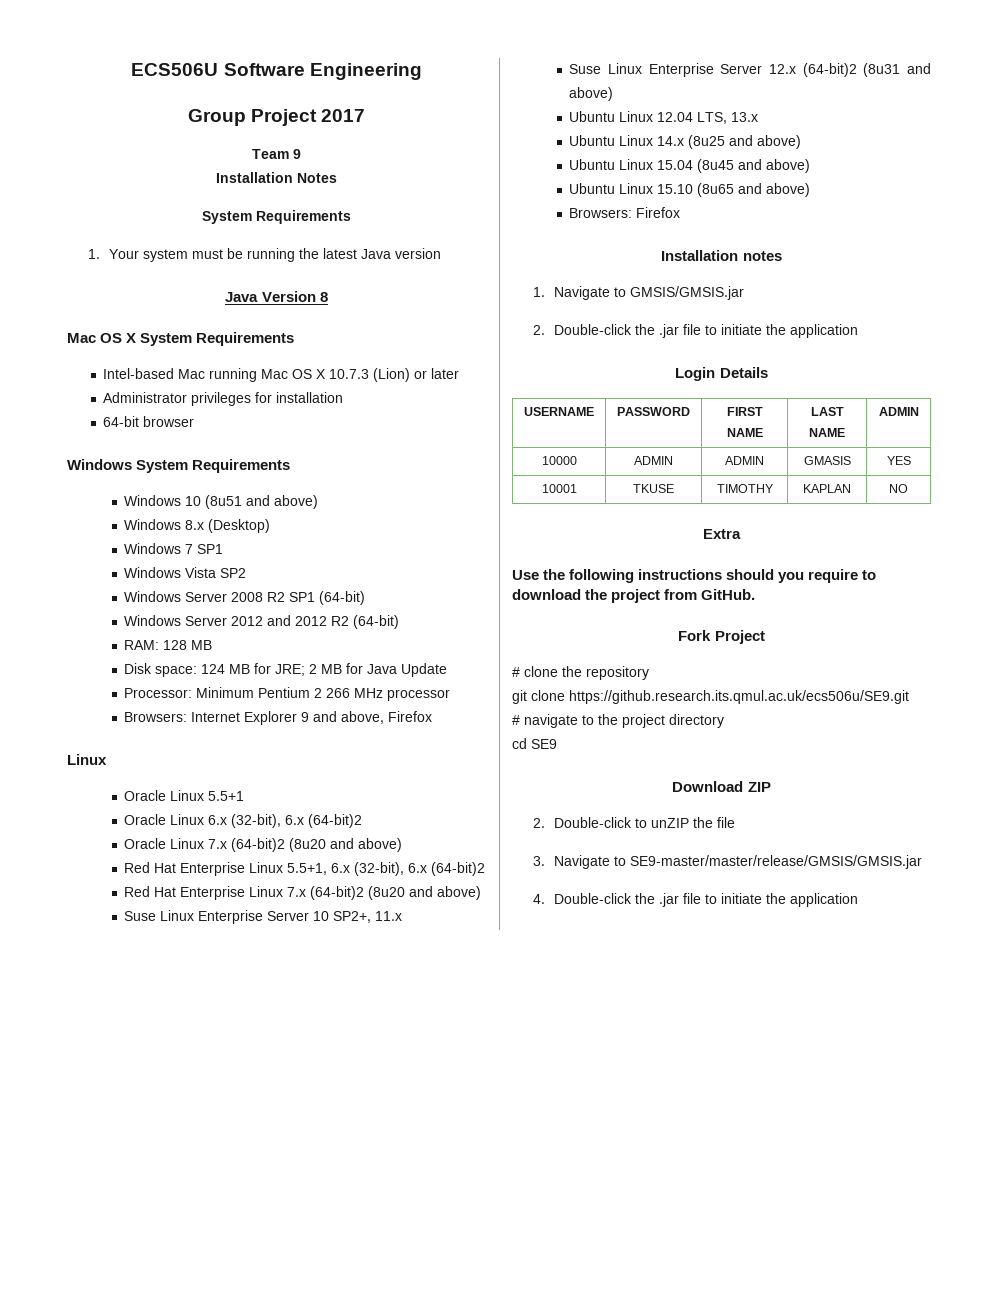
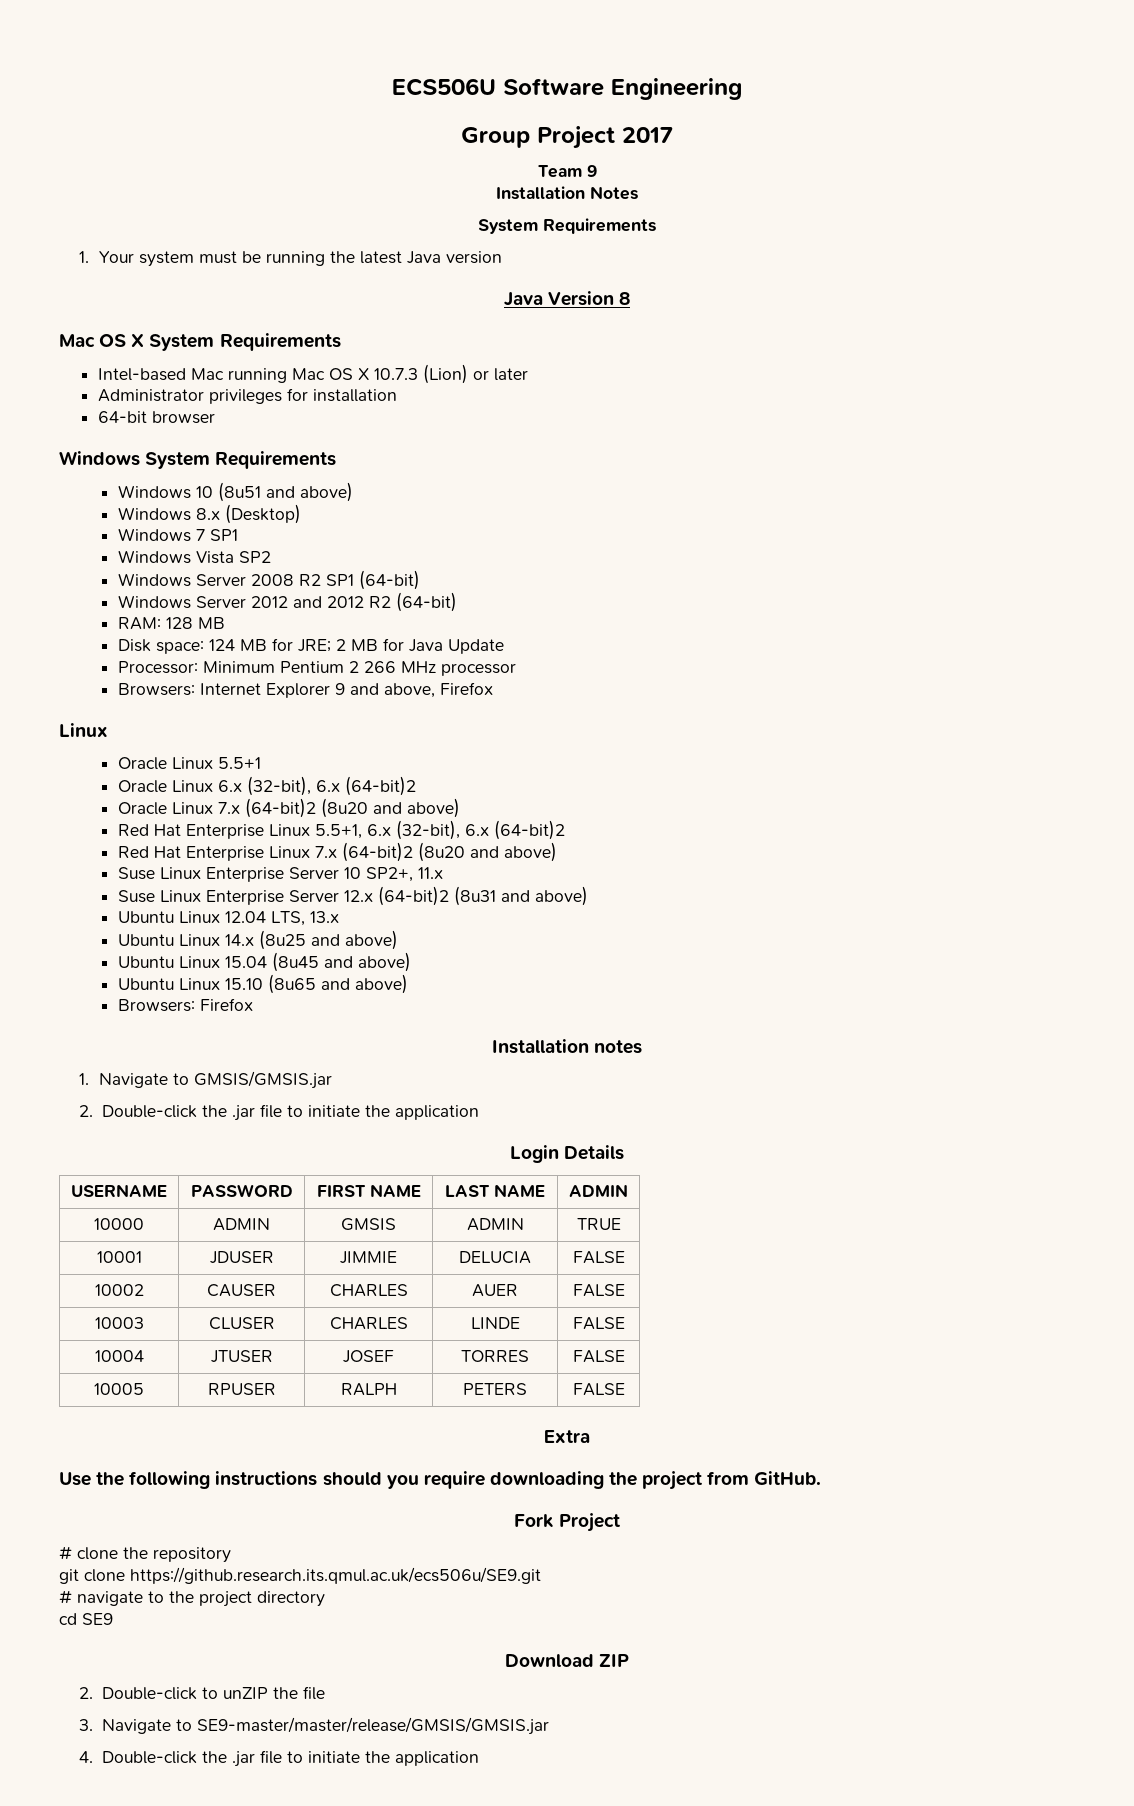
- 10000 | ADMIN | ADMIN | GMASIS | YES
+ 10000 | ADMIN | GMSIS | ADMIN | TRUE
- 10001 | TKUSE | TIMOTHY | KAPLAN | NO
+ 10001 | JDUSER | JIMMIE | DELUCIA | FALSE
+ 10002 | CAUSER | CHARLES | AUER | FALSE
+ 10003 | CLUSER | CHARLES | LINDE | FALSE
+ 10004 | JTUSER | JOSEF | TORRES | FALSE
+ 10005 | RPUSER | RALPH | PETERS | FALSE
- Use the following instructions should you require to download the project from GitHub.
+ Use the following instructions should you require downloading the project from GitHub.

